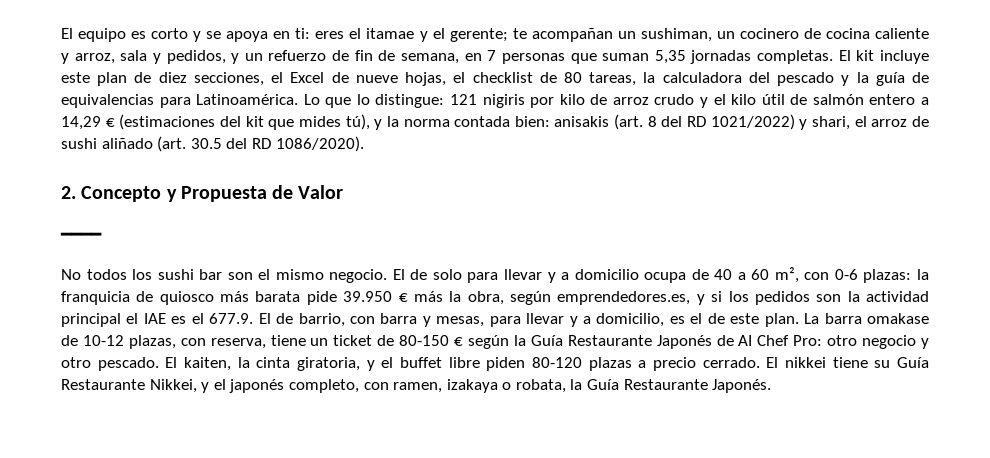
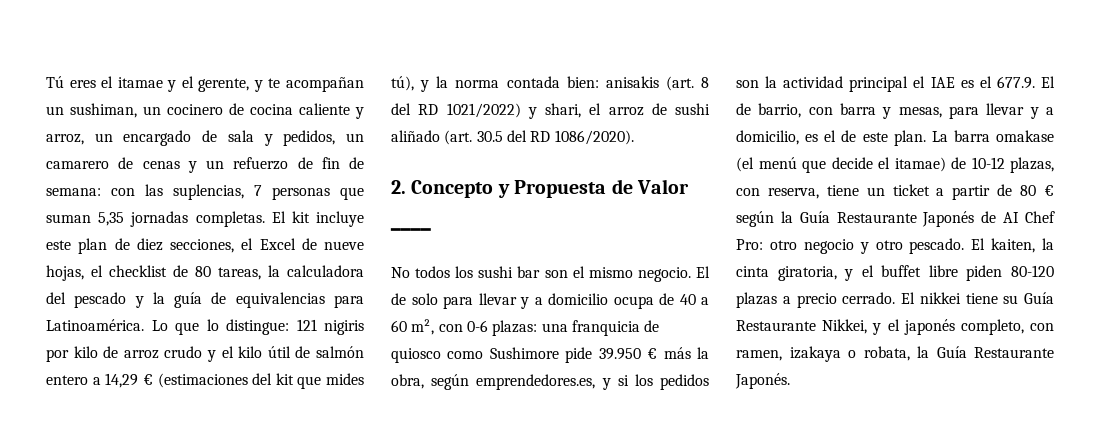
- El equipo es corto y se apoya en ti: eres el itamae y el gerente; te acompañan un sushiman, un cocinero de cocina caliente y arroz, sala y pedidos, y un refuerzo de fin de semana, en 7 personas que suman 5,35 jornadas completas.
+ Tú eres el itamae y el gerente, y te acompañan un sushiman, un cocinero de cocina caliente y arroz, un encargado de sala y pedidos, un camarero de cenas y un refuerzo de fin de semana: con las suplencias, 7 personas que suman 5,35 jornadas completas.
- El de solo para llevar y a domicilio ocupa de 40 a 60 m², con 0-6 plazas: la franquicia de quiosco más barata pide 39.950 € más la obra, según emprendedores.es, y si los pedidos son la actividad principal el IAE es el 677.9. El de barrio, con barra y mesas, para llevar y a domicilio, es el de este plan.
+ El de solo para llevar y a domicilio ocupa de 40 a 60 m², con 0-6 plazas: una franquicia de quiosco como Sushimore pide 39.950 € más la obra, según emprendedores.es, y si los pedidos son la actividad principal el IAE es el 677.9. El de barrio, con barra y mesas, para llevar y a domicilio, es el de este plan.
- La barra omakase de 10-12 plazas, con reserva, tiene un ticket de 80-150 € según la Guía Restaurante Japonés de AI Chef Pro: otro negocio y otro pescado.
+ La barra omakase (el menú que decide el itamae) de 10-12 plazas, con reserva, tiene un ticket a partir de 80 € según la Guía Restaurante Japonés de AI Chef Pro: otro negocio y otro pescado.

